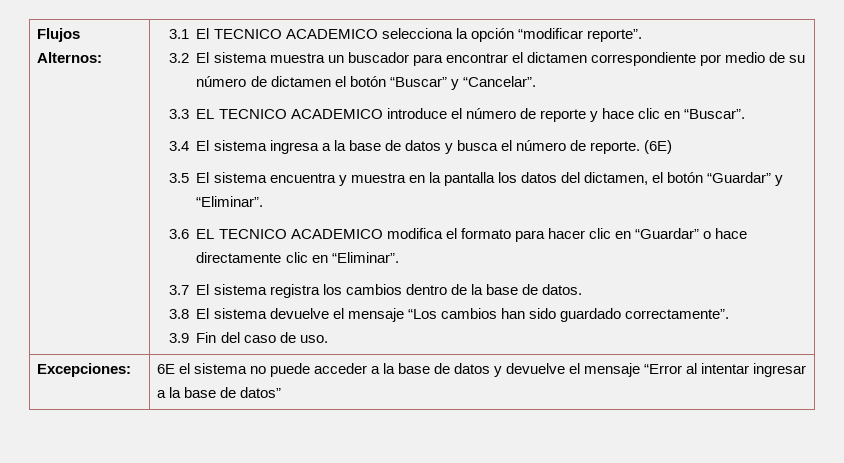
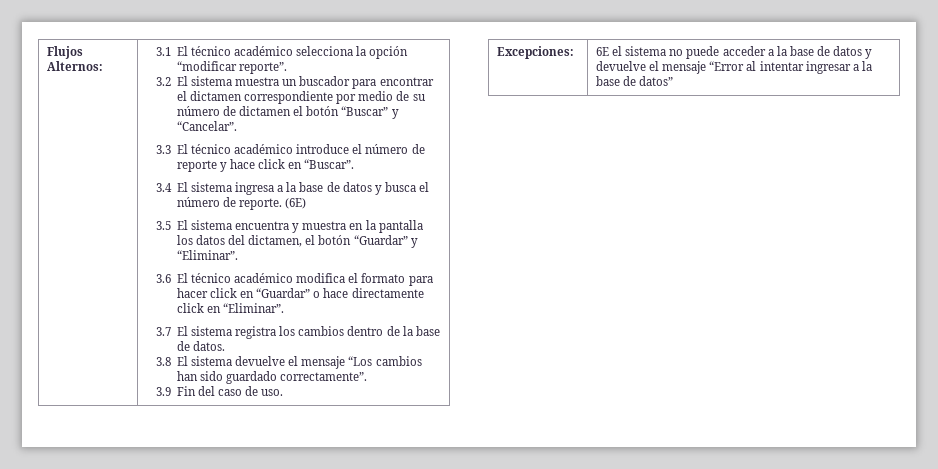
- 3.1 El TECNICO ACADEMICO selecciona la opción “modificar reporte”.
+ 3.1 El técnico académico selecciona la opción “modificar reporte”.
- 3.3 EL TECNICO ACADEMICO introduce el número de reporte y hace clic en “Buscar”.
+ 3.3 El técnico académico introduce el número de reporte y hace click en “Buscar”.
- 3.6 EL TECNICO ACADEMICO modifica el formato para hacer clic en “Guardar” o hace directamente clic en “Eliminar”.
+ 3.6 El técnico académico modifica el formato para hacer click en “Guardar” o hace directamente click en “Eliminar”.

